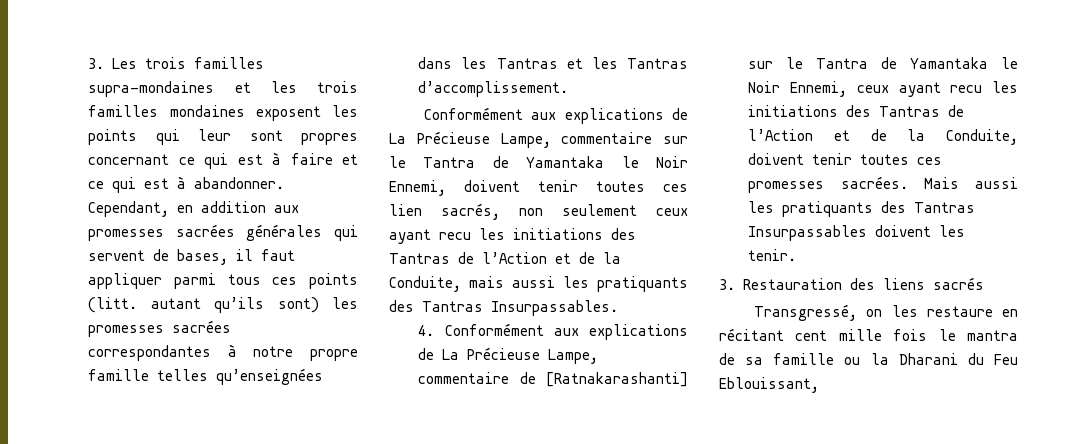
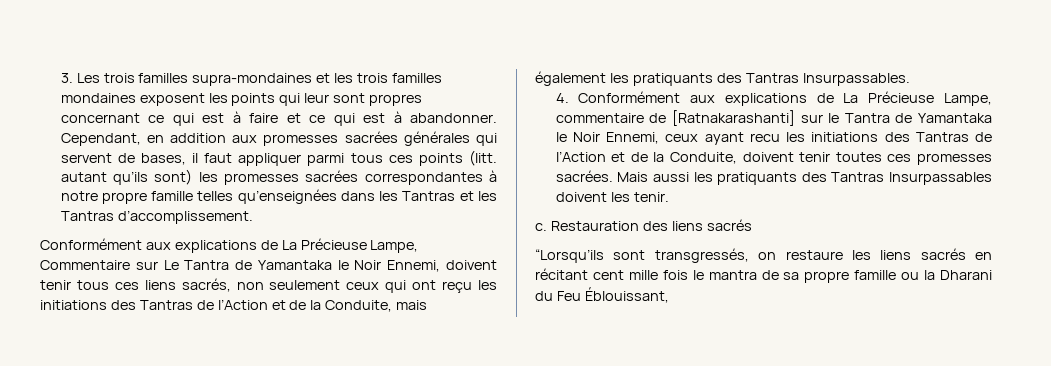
- Conformément aux explications de La Précieuse Lampe, commentaire sur le Tantra de Yamantaka le Noir Ennemi, doivent tenir toutes ces lien sacrés, non seulement ceux ayant recu les initiations des Tantras de l’Action et de la Conduite, mais aussi les pratiquants des Tantras Insurpassables.
+ Conformément aux explications de La Précieuse Lampe, Commentaire sur Le Tantra de Yamantaka le Noir Ennemi, doivent tenir tous ces liens sacrés, non seulement ceux qui ont reçu les initiations des Tantras de l’Action et de la Conduite, mais également les pratiquants des Tantras Insurpassables.
- 3. Restauration des liens sacrés
+ c. Restauration des liens sacrés
- Transgressé, on les restaure en récitant cent mille fois le mantra de sa famille ou la Dharani du Feu Eblouissant,
+ “Lorsqu’ils sont transgressés, on restaure les liens sacrés en récitant cent mille fois le mantra de sa propre famille ou la Dharani du Feu Éblouissant,

